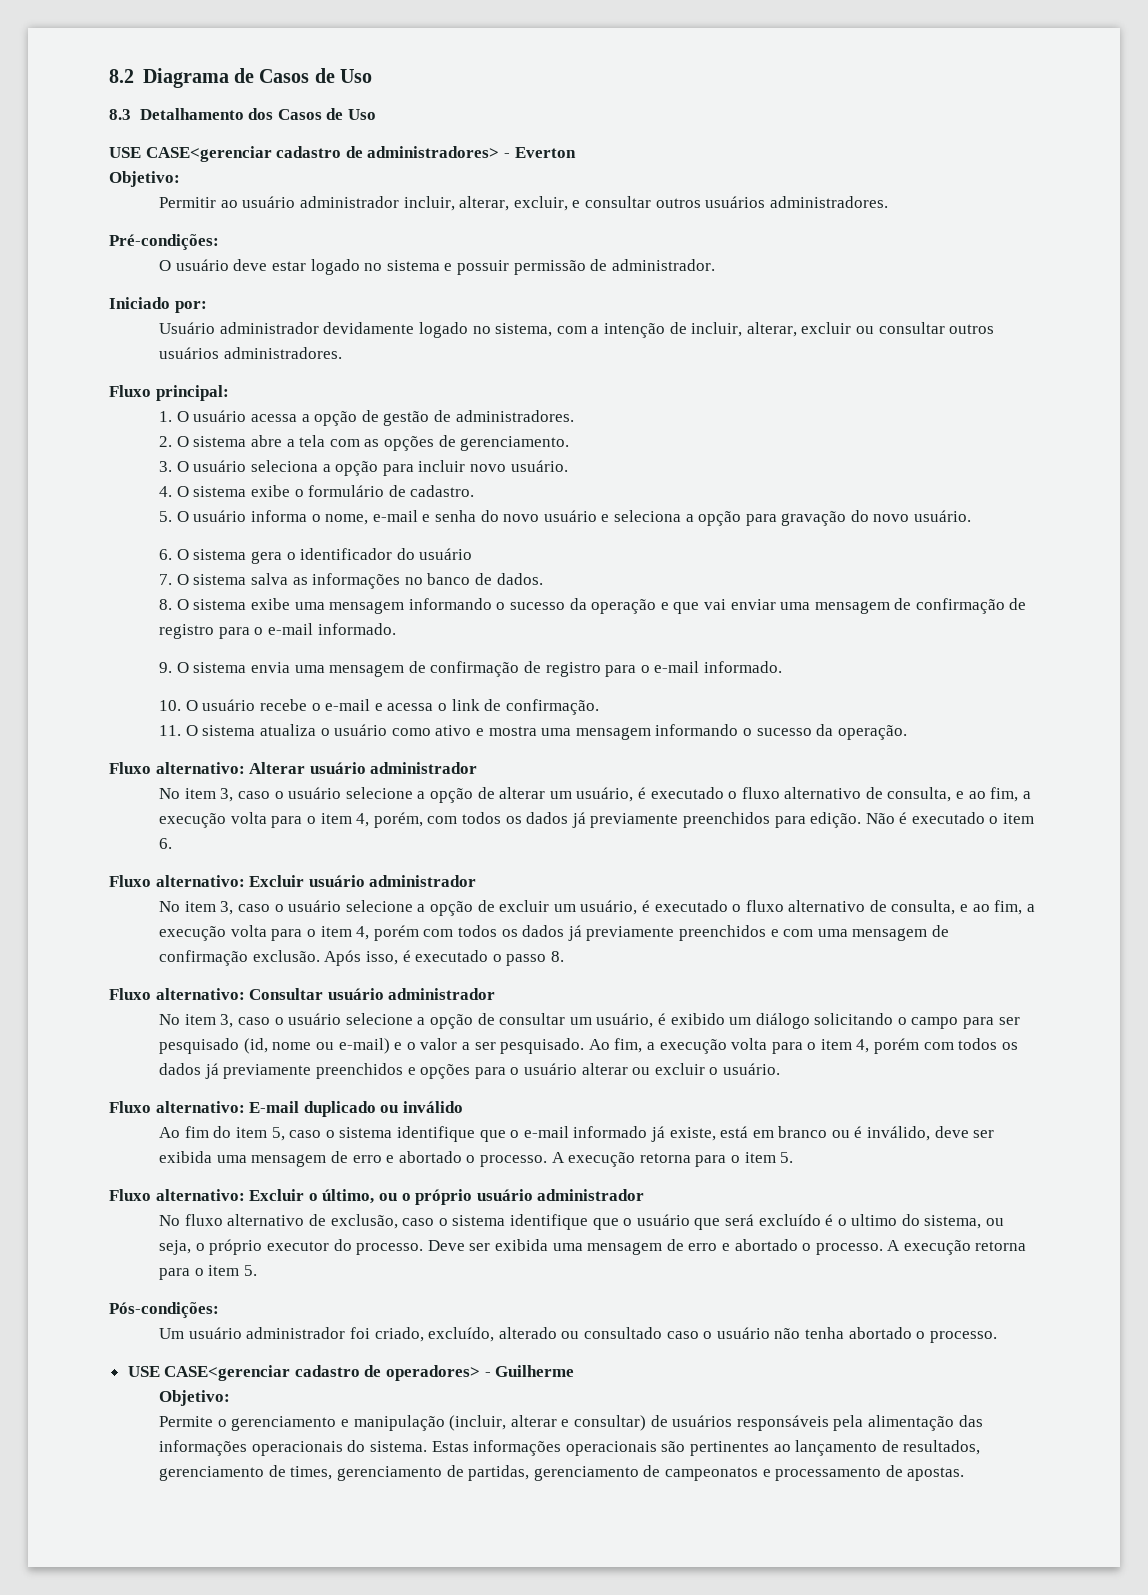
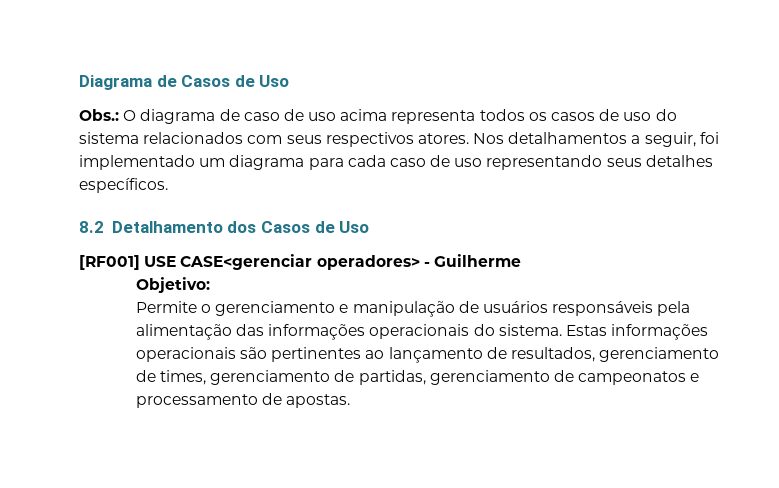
- 8.2 Diagrama de Casos de Uso
+ Diagrama de Casos de Uso
- 8.3 Detalhamento dos Casos de Uso
+ Obs.: O diagrama de caso de uso acima representa todos os casos de uso do sistema relacionados com seus respectivos atores. Nos detalhamentos a seguir, foi implementado um diagrama para cada caso de uso representando seus detalhes específicos.
+ 8.2 Detalhamento dos Casos de Uso
- USE CASE<gerenciar cadastro de administradores> - Everton
- Objetivo:
- Permitir ao usuário administrador incluir, alterar, excluir, e consultar outros usuários administradores.
- Pré-condições:
- O usuário deve estar logado no sistema e possuir permissão de administrador.
- Iniciado por:
- Usuário administrador devidamente logado no sistema, com a intenção de incluir, alterar, excluir ou consultar outros usuários administradores.
- Fluxo principal:
- 1. O usuário acessa a opção de gestão de administradores.
- 2. O sistema abre a tela com as opções de gerenciamento.
- 3. O usuário seleciona a opção para incluir novo usuário.
- 4. O sistema exibe o formulário de cadastro.
- 5. O usuário informa o nome, e-mail e senha do novo usuário e seleciona a opção para gravação do novo usuário.
- 6. O sistema gera o identificador do usuário
- 7. O sistema salva as informações no banco de dados.
- 8. O sistema exibe uma mensagem informando o sucesso da operação e que vai enviar uma mensagem de confirmação de registro para o e-mail informado.
- 9. O sistema envia uma mensagem de confirmação de registro para o e-mail informado.
- 10. O usuário recebe o e-mail e acessa o link de confirmação.
- 11. O sistema atualiza o usuário como ativo e mostra uma mensagem informando o sucesso da operação.
- Fluxo alternativo: Alterar usuário administrador
- No item 3, caso o usuário selecione a opção de alterar um usuário, é executado o fluxo alternativo de consulta, e ao fim, a execução volta para o item 4, porém, com todos os dados já previamente preenchidos para edição. Não é executado o item 6.
- Fluxo alternativo: Excluir usuário administrador
- No item 3, caso o usuário selecione a opção de excluir um usuário, é executado o fluxo alternativo de consulta, e ao fim, a execução volta para o item 4, porém com todos os dados já previamente preenchidos e com uma mensagem de confirmação exclusão. Após isso, é executado o passo 8.
- Fluxo alternativo: Consultar usuário administrador
- No item 3, caso o usuário selecione a opção de consultar um usuário, é exibido um diálogo solicitando o campo para ser pesquisado (id, nome ou e-mail) e o valor a ser pesquisado. Ao fim, a execução volta para o item 4, porém com todos os dados já previamente preenchidos e opções para o usuário alterar ou excluir o usuário.
- Fluxo alternativo: E-mail duplicado ou inválido
- Ao fim do item 5, caso o sistema identifique que o e-mail informado já existe, está em branco ou é inválido, deve ser exibida uma mensagem de erro e abortado o processo. A execução retorna para o item 5.
- Fluxo alternativo: Excluir o último, ou o próprio usuário administrador
- No fluxo alternativo de exclusão, caso o sistema identifique que o usuário que será excluído é o ultimo do sistema, ou seja, o próprio executor do processo. Deve ser exibida uma mensagem de erro e abortado o processo. A execução retorna para o item 5.
- Pós-condições:
- Um usuário administrador foi criado, excluído, alterado ou consultado caso o usuário não tenha abortado o processo.
- USE CASE<gerenciar cadastro de operadores> - Guilherme
+ [RF001] USE CASE<gerenciar operadores> - Guilherme
- Permite o gerenciamento e manipulação (incluir, alterar e consultar) de usuários responsáveis pela alimentação das informações operacionais do sistema.
+ Permite o gerenciamento e manipulação de usuários responsáveis pela alimentação das informações operacionais do sistema.

